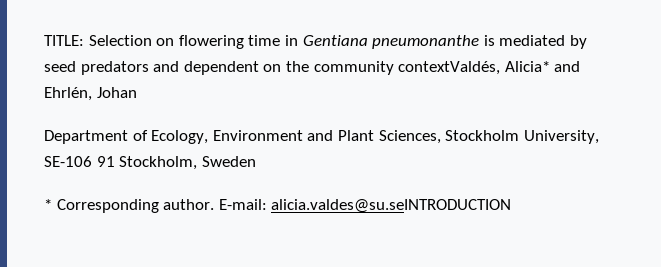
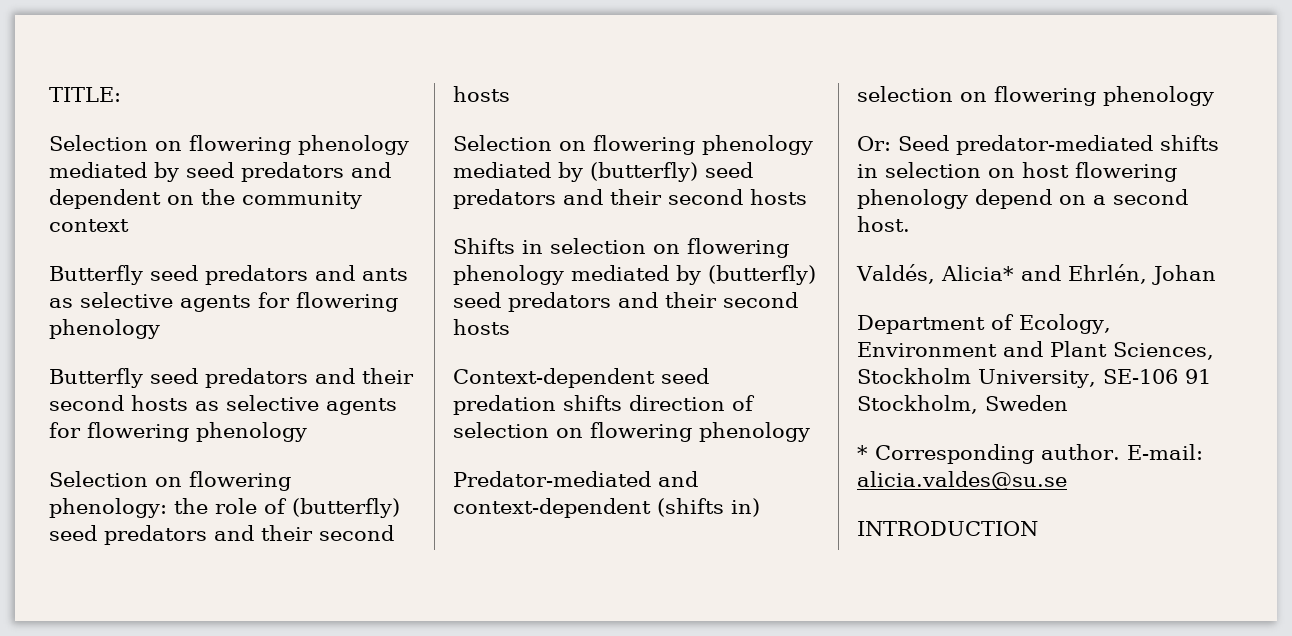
- TITLE: Selection on flowering time in Gentiana pneumonanthe is mediated by seed predators and dependent on the community contextValdés, Alicia* and Ehrlén, Johan
+ TITLE:
+ Selection on flowering phenology mediated by seed predators and dependent on the community context
+ Butterfly seed predators and ants as selective agents for flowering phenology
+ Butterfly seed predators and their second hosts as selective agents for flowering phenology
+ Selection on flowering phenology: the role of (butterfly) seed predators and their second hosts
+ Selection on flowering phenology mediated by (butterfly) seed predators and their second hosts
+ Shifts in selection on flowering phenology mediated by (butterfly) seed predators and their second hosts
+ Context-dependent seed predation shifts direction of selection on flowering phenology
+ Predator-mediated and context-dependent (shifts in) selection on flowering phenology
+ Or: Seed predator-mediated shifts in selection on host flowering phenology depend on a second host.
+ Valdés, Alicia* and Ehrlén, Johan
- E-mail: alicia.valdes@su.seINTRODUCTION
+ E-mail: alicia.valdes@su.se
+ INTRODUCTION

